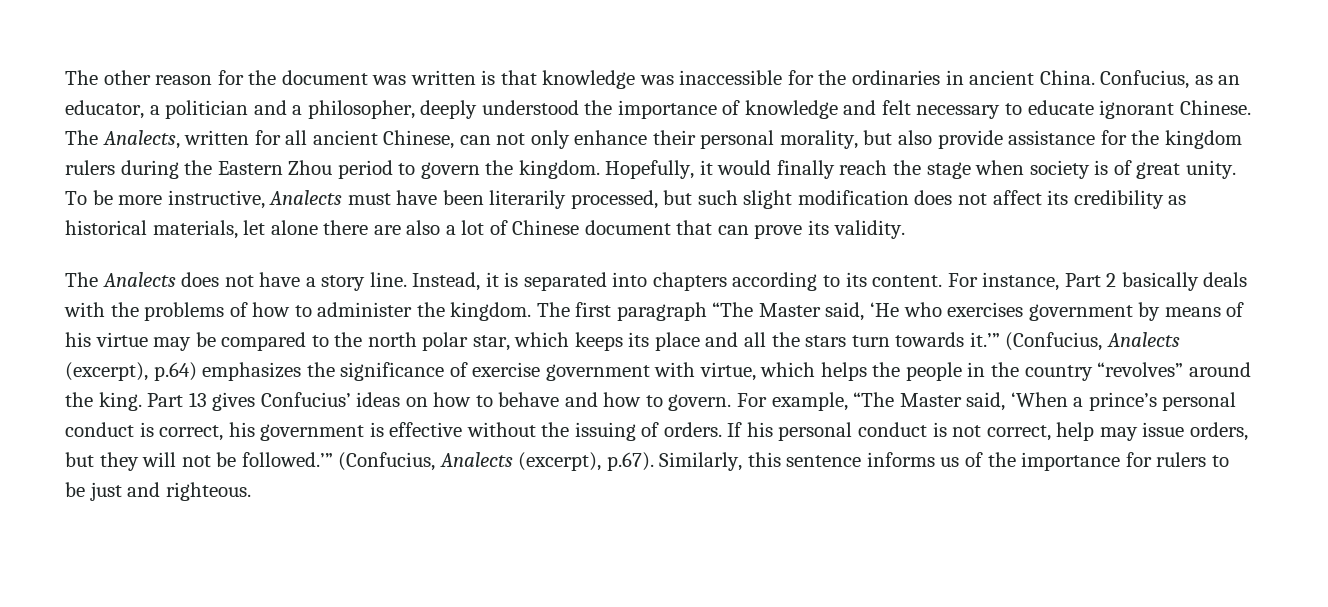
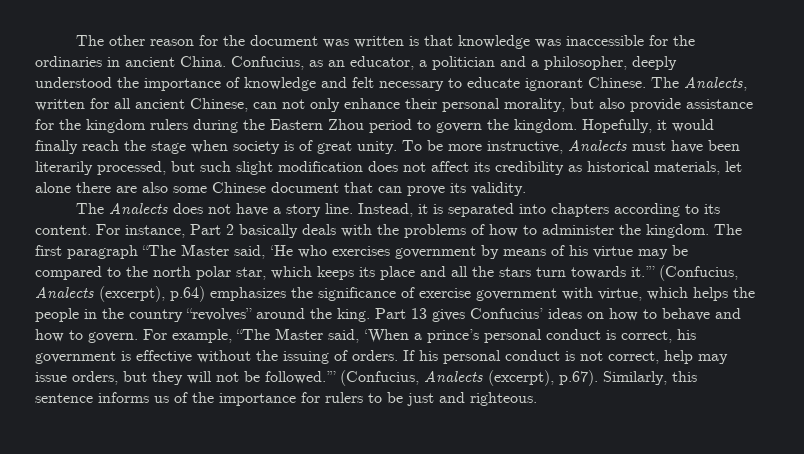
- To be more instructive, Analects must have been literarily processed, but such slight modification does not affect its credibility as historical materials, let alone there are also a lot of Chinese document that can prove its validity.
+ To be more instructive, Analects must have been literarily processed, but such slight modification does not affect its credibility as historical materials, let alone there are also some Chinese document that can prove its validity.

